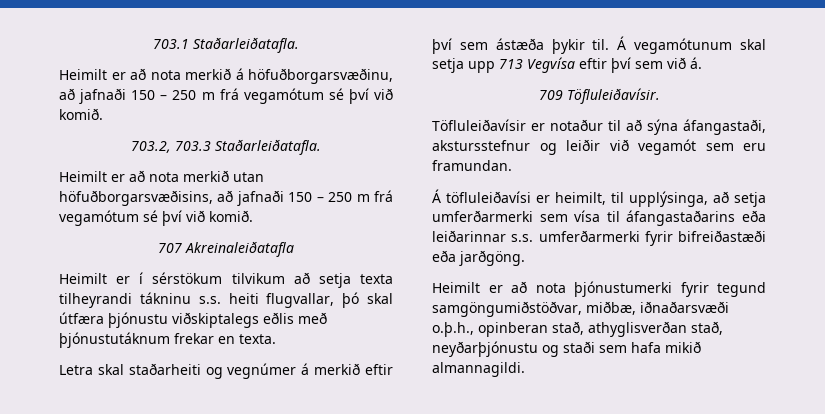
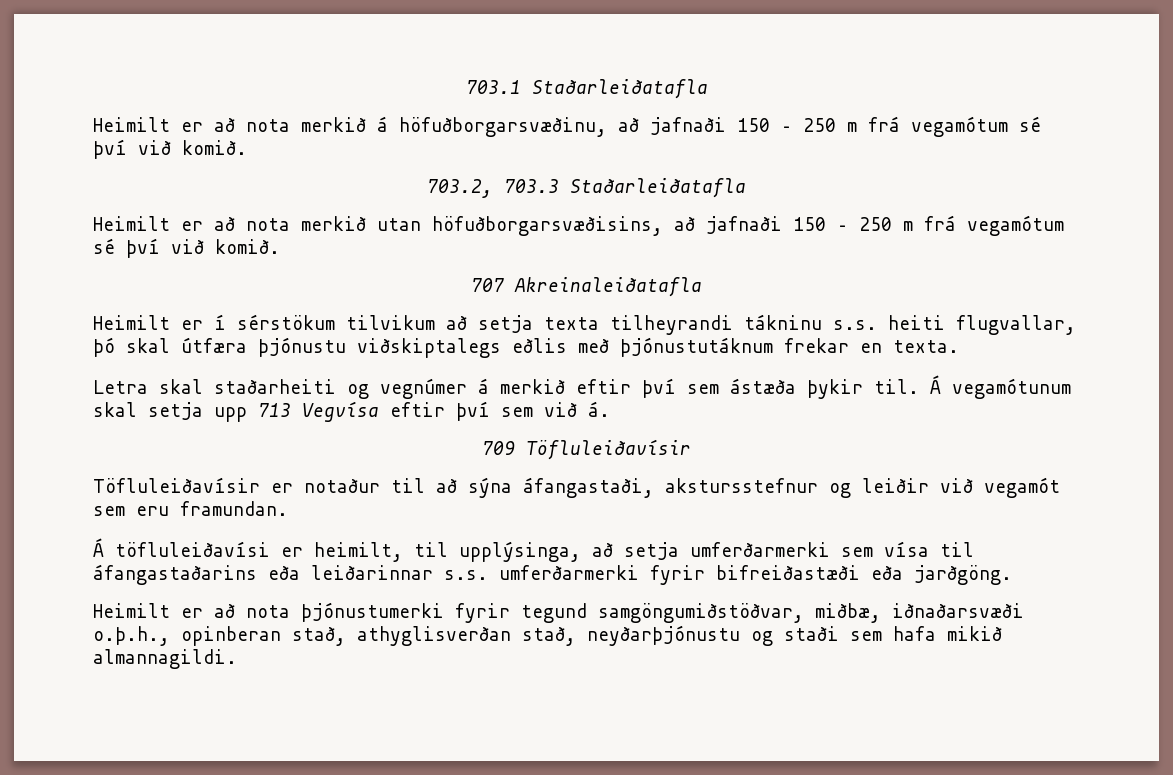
- 703.1 Staðarleiðatafla.
+ 703.1 Staðarleiðatafla
- 703.2, 703.3 Staðarleiðatafla.
+ 703.2, 703.3 Staðarleiðatafla
- 709 Töfluleiðavísir.
+ 709 Töfluleiðavísir

